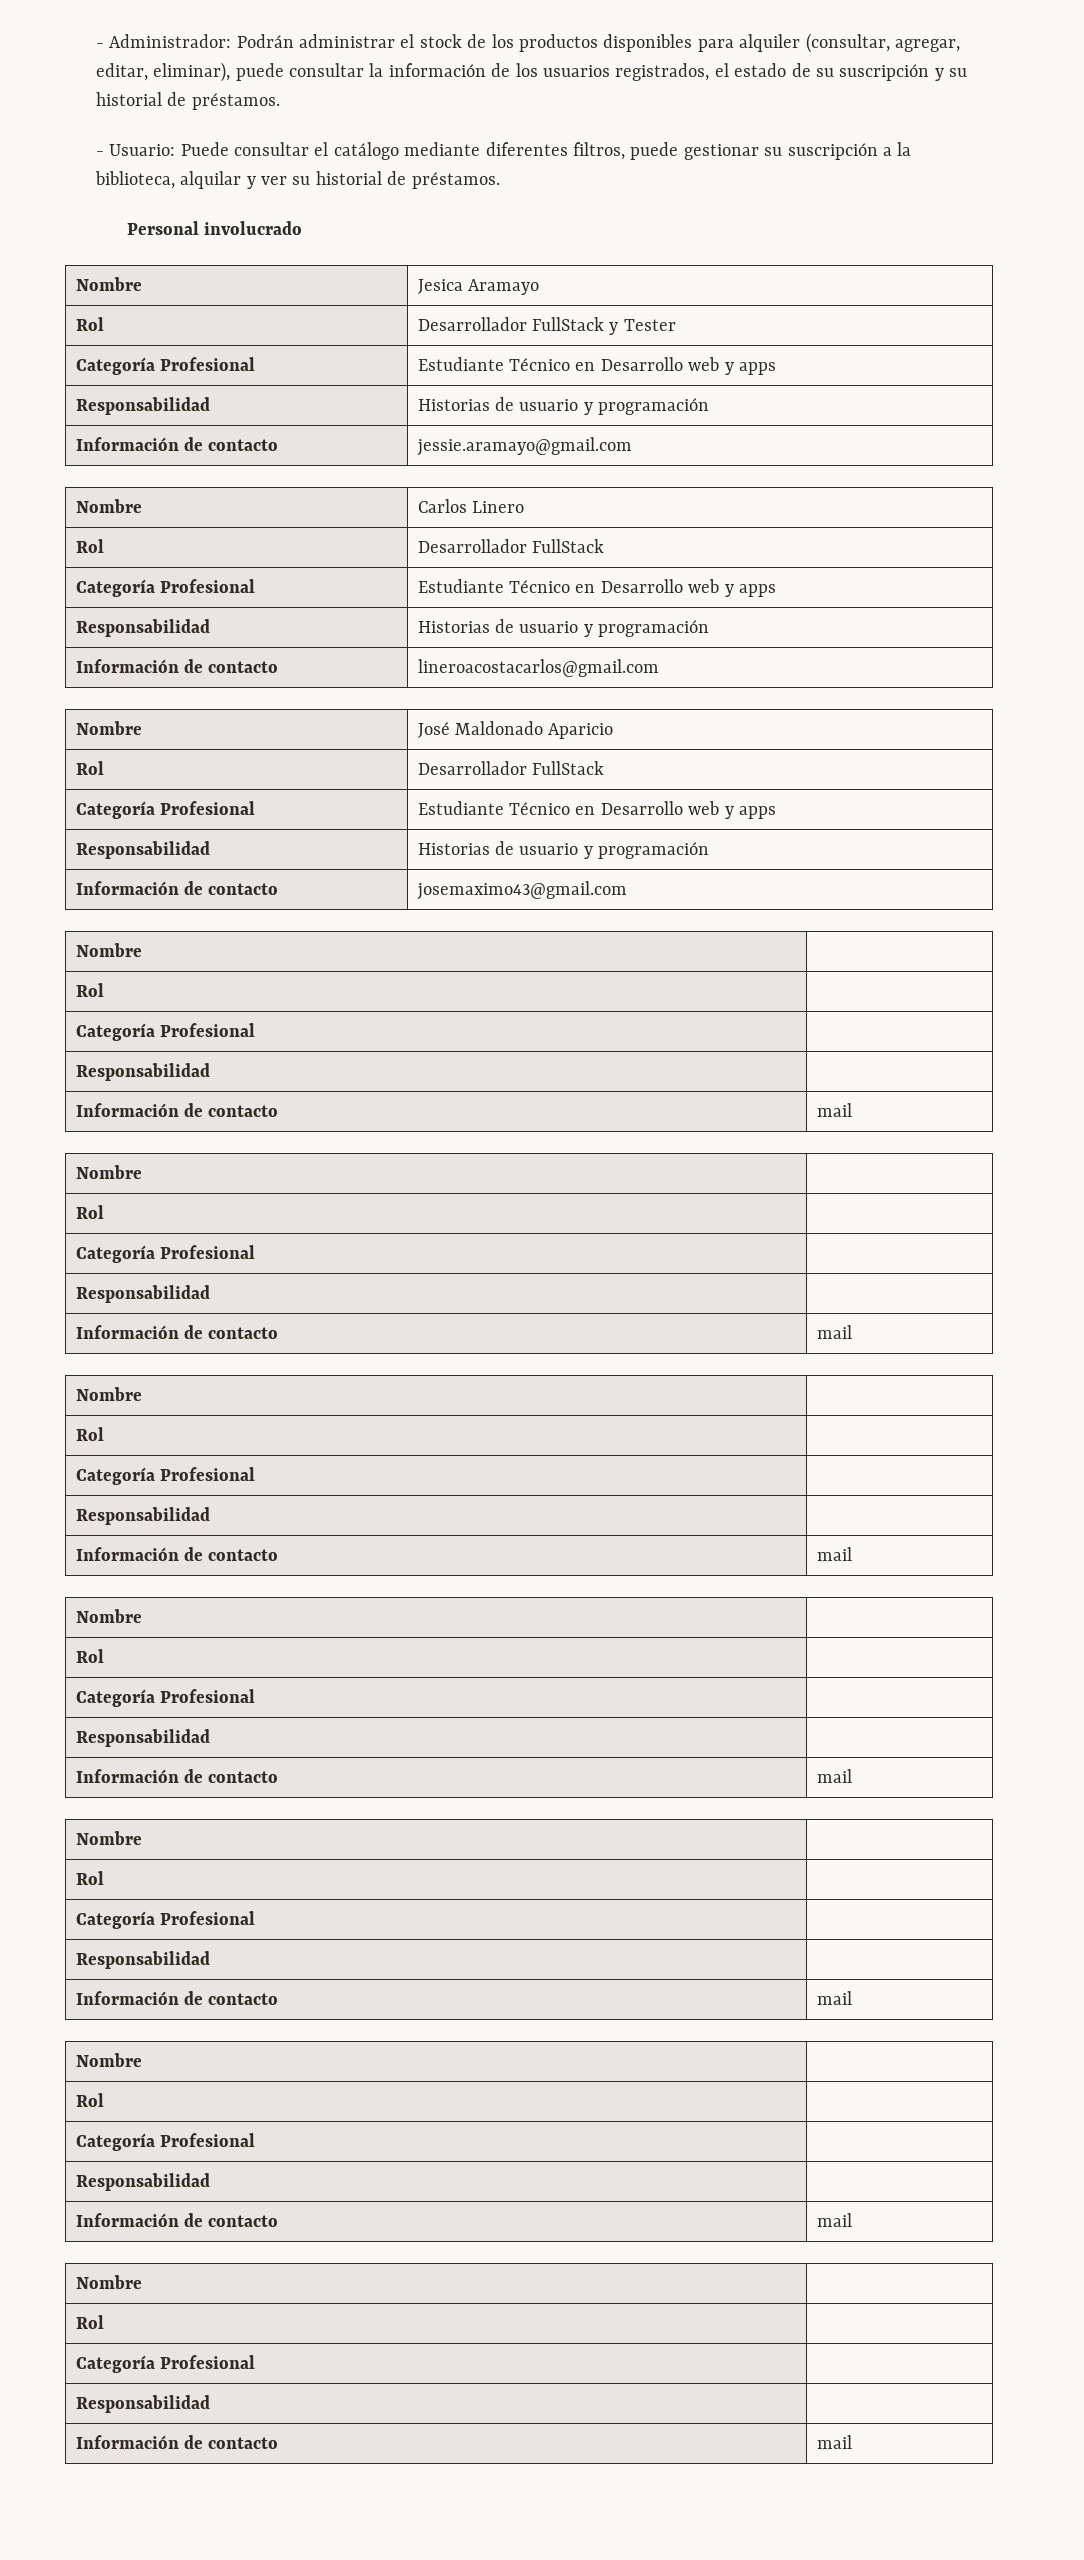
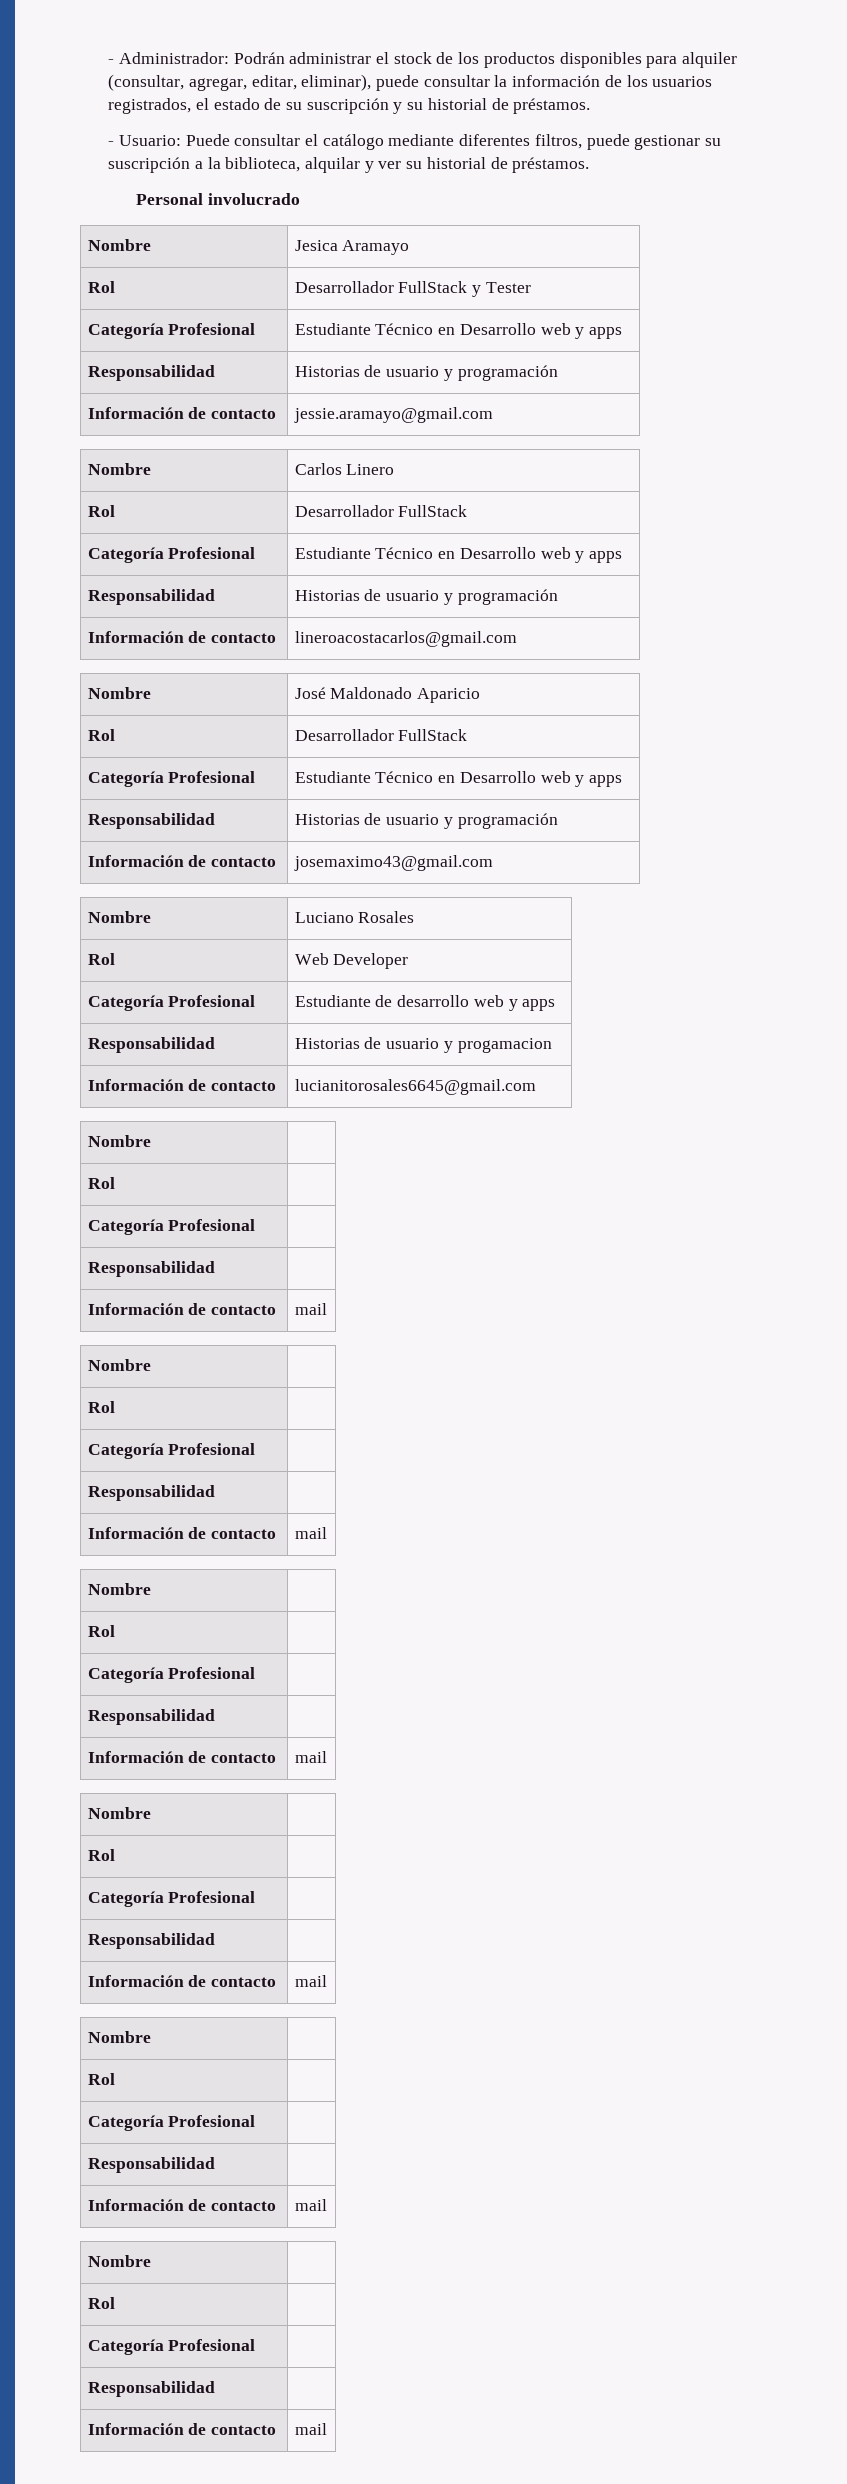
  Información de contacto | josemaximo43@gmail.com
- Nombre |
- Rol |
- Categoría Profesional |
- Responsabilidad |
- Información de contacto | mail
+ Nombre | Luciano Rosales
+ Rol | Web Developer
+ Categoría Profesional | Estudiante de desarrollo web y apps
+ Responsabilidad | Historias de usuario y progamacion
+ Información de contacto | lucianitorosales6645@gmail.com

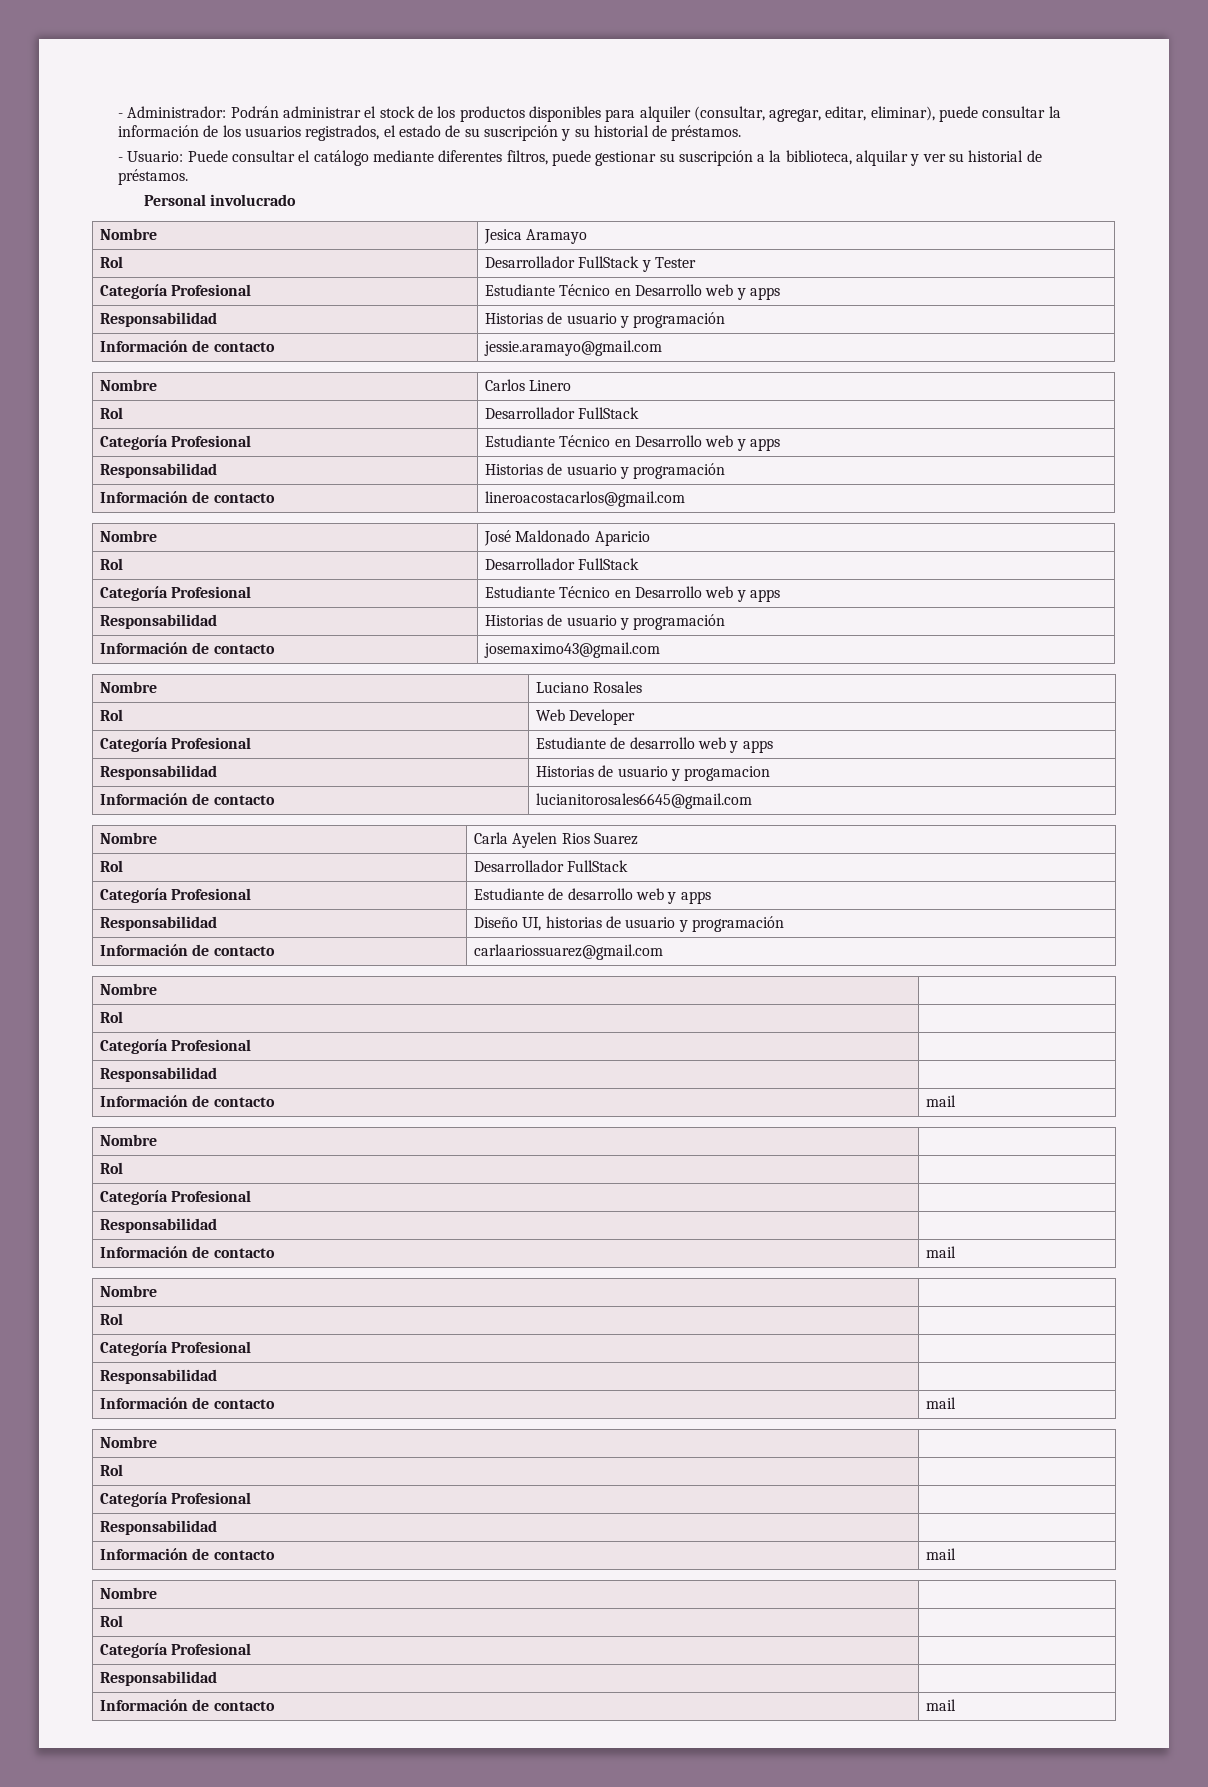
  Información de contacto | lucianitorosales6645@gmail.com
- Nombre |
- Rol |
- Categoría Profesional |
- Responsabilidad |
- Información de contacto | mail
+ Nombre | Carla Ayelen Rios Suarez
+ Rol | Desarrollador FullStack
+ Categoría Profesional | Estudiante de desarrollo web y apps
+ Responsabilidad | Diseño UI, historias de usuario y programación
+ Información de contacto | carlaariossuarez@gmail.com

